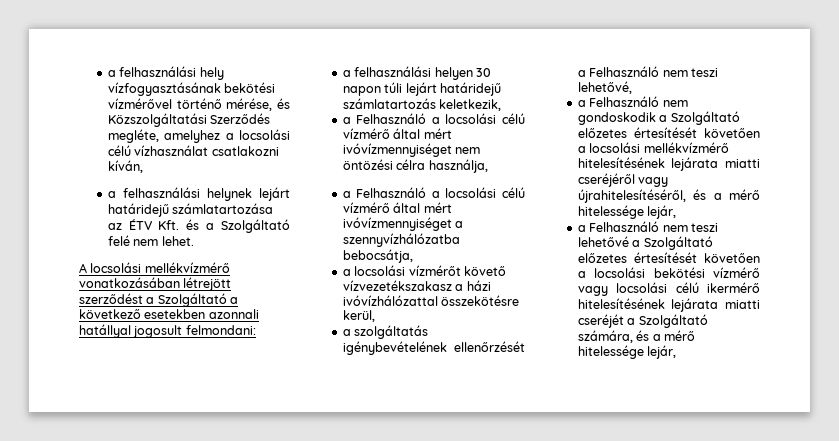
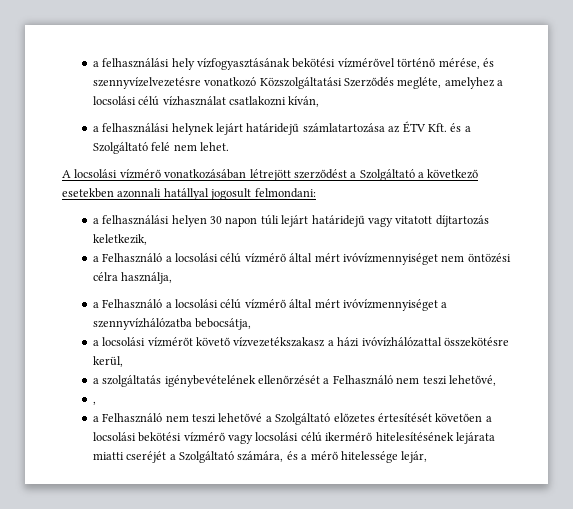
- a felhasználási hely vízfogyasztásának bekötési vízmérővel történő mérése, és Közszolgáltatási Szerződés megléte, amelyhez a locsolási célú vízhasználat csatlakozni kíván,
+ a felhasználási hely vízfogyasztásának bekötési vízmérővel történő mérése, és szennyvízelvezetésre vonatkozó Közszolgáltatási Szerződés megléte, amelyhez a locsolási célú vízhasználat csatlakozni kíván,
- A locsolási mellékvízmérő vonatkozásában létrejött szerződést a Szolgáltató a következő esetekben azonnali hatállyal jogosult felmondani:
+ A locsolási vízmérő vonatkozásában létrejött szerződést a Szolgáltató a következő esetekben azonnali hatállyal jogosult felmondani:
- a felhasználási helyen 30 napon túli lejárt határidejű számlatartozás keletkezik,
+ a felhasználási helyen 30 napon túli lejárt határidejű vagy vitatott díjtartozás keletkezik,
- a Felhasználó nem gondoskodik a Szolgáltató előzetes értesítését követően a locsolási mellékvízmérő hitelesítésének lejárata miatti cseréjéről vagy újrahitelesítéséről, és a mérő hitelessége lejár,
+ ,

